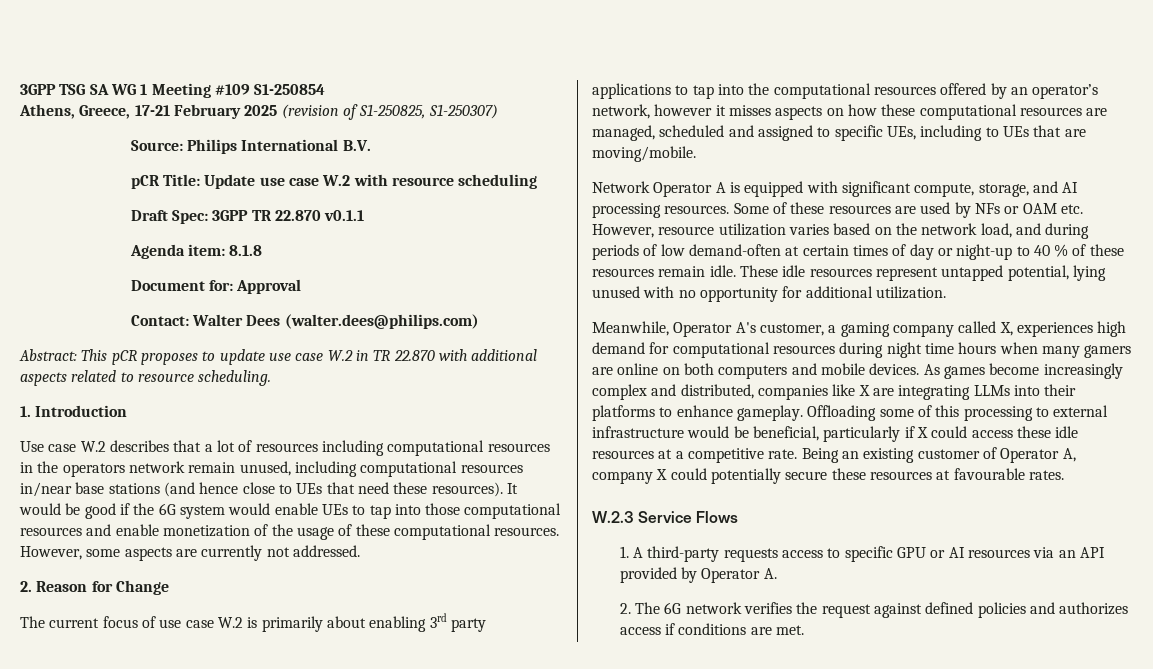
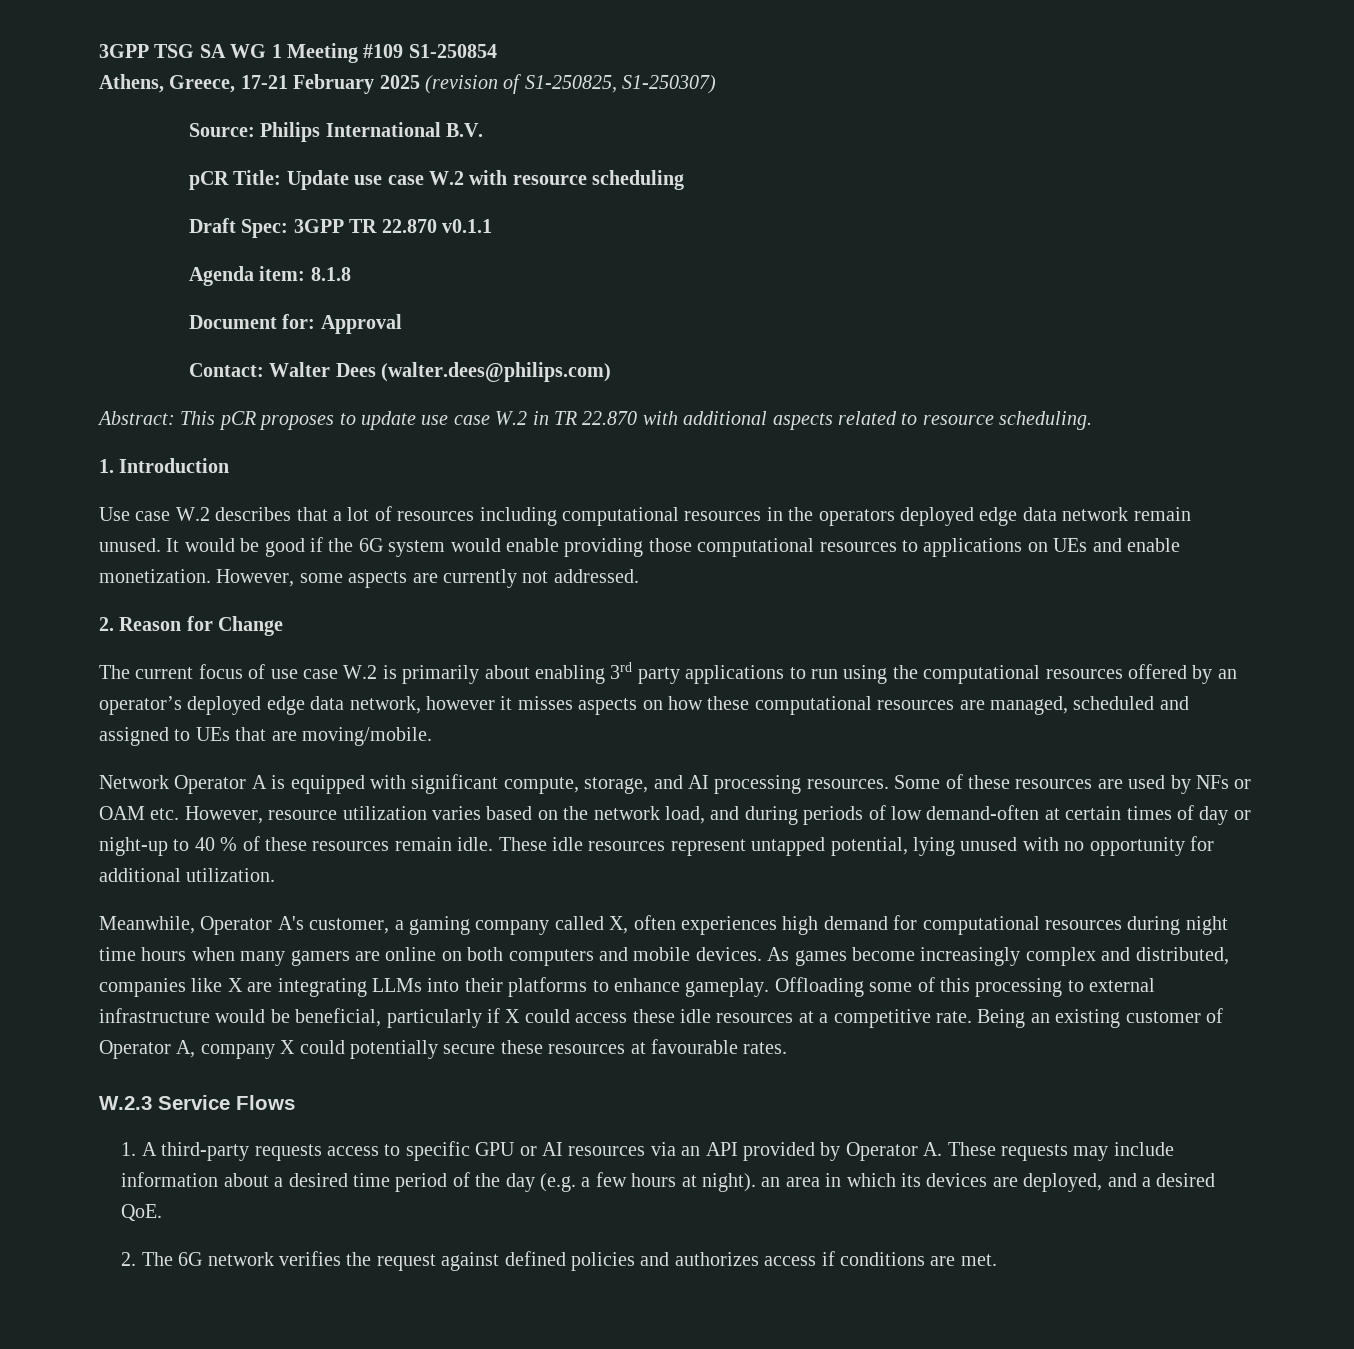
- Use case W.2 describes that a lot of resources including computational resources in the operators network remain unused, including computational resources in/near base stations (and hence close to UEs that need these resources).
+ Use case W.2 describes that a lot of resources including computational resources in the operators deployed edge data network remain unused.
- It would be good if the 6G system would enable UEs to tap into those computational resources and enable monetization of the usage of these computational resources.
+ It would be good if the 6G system would enable providing those computational resources to applications on UEs and enable monetization.
- The current focus of use case W.2 is primarily about enabling 3rd party applications to tap into the computational resources offered by an operator’s network, however it misses aspects on how these computational resources are managed, scheduled and assigned to specific UEs, including to UEs that are moving/mobile.
+ The current focus of use case W.2 is primarily about enabling 3rd party applications to run using the computational resources offered by an operator’s deployed edge data network, however it misses aspects on how these computational resources are managed, scheduled and assigned to UEs that are moving/mobile.
- Meanwhile, Operator A's customer, a gaming company called X, experiences high demand for computational resources during night time hours when many gamers are online on both computers and mobile devices.
+ Meanwhile, Operator A's customer, a gaming company called X, often experiences high demand for computational resources during night time hours when many gamers are online on both computers and mobile devices.
- 1. A third-party requests access to specific GPU or AI resources via an API provided by Operator A.
+ 1. A third-party requests access to specific GPU or AI resources via an API provided by Operator A. These requests may include information about a desired time period of the day (e.g. a few hours at night). an area in which its devices are deployed, and a desired QoE.

